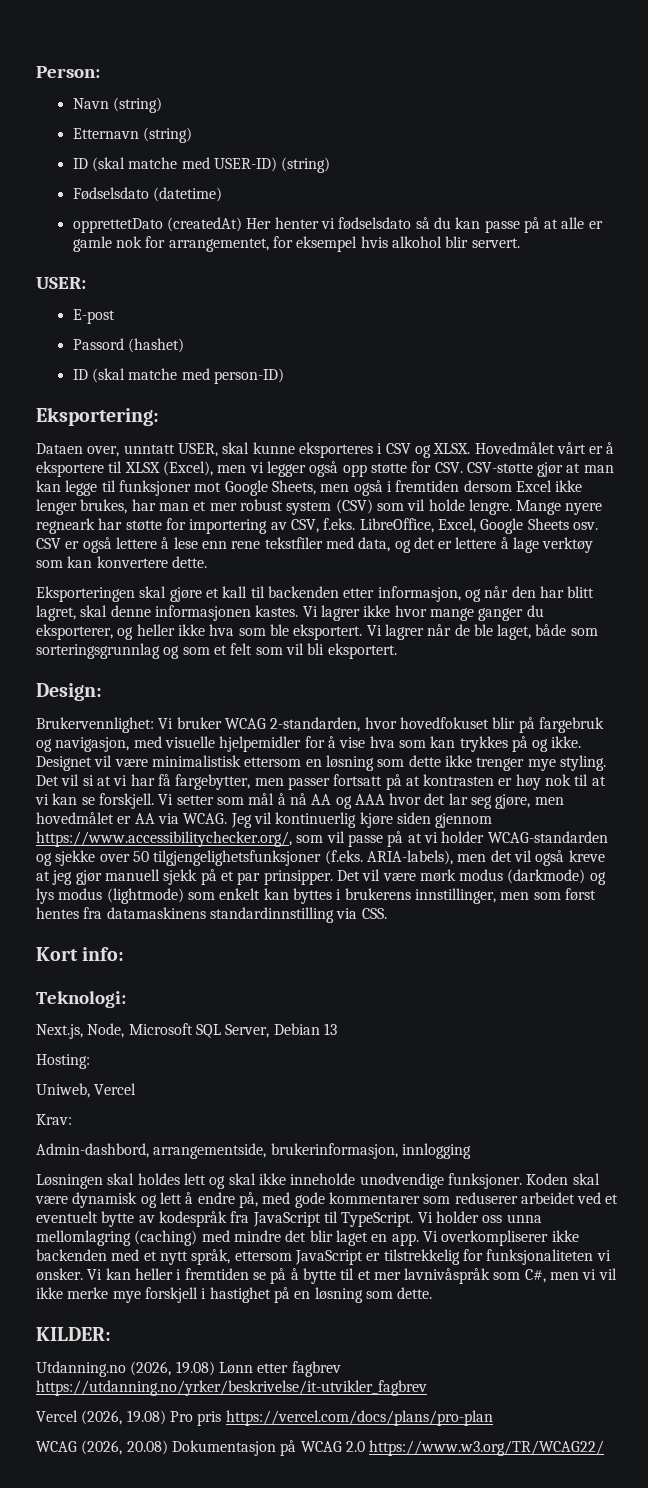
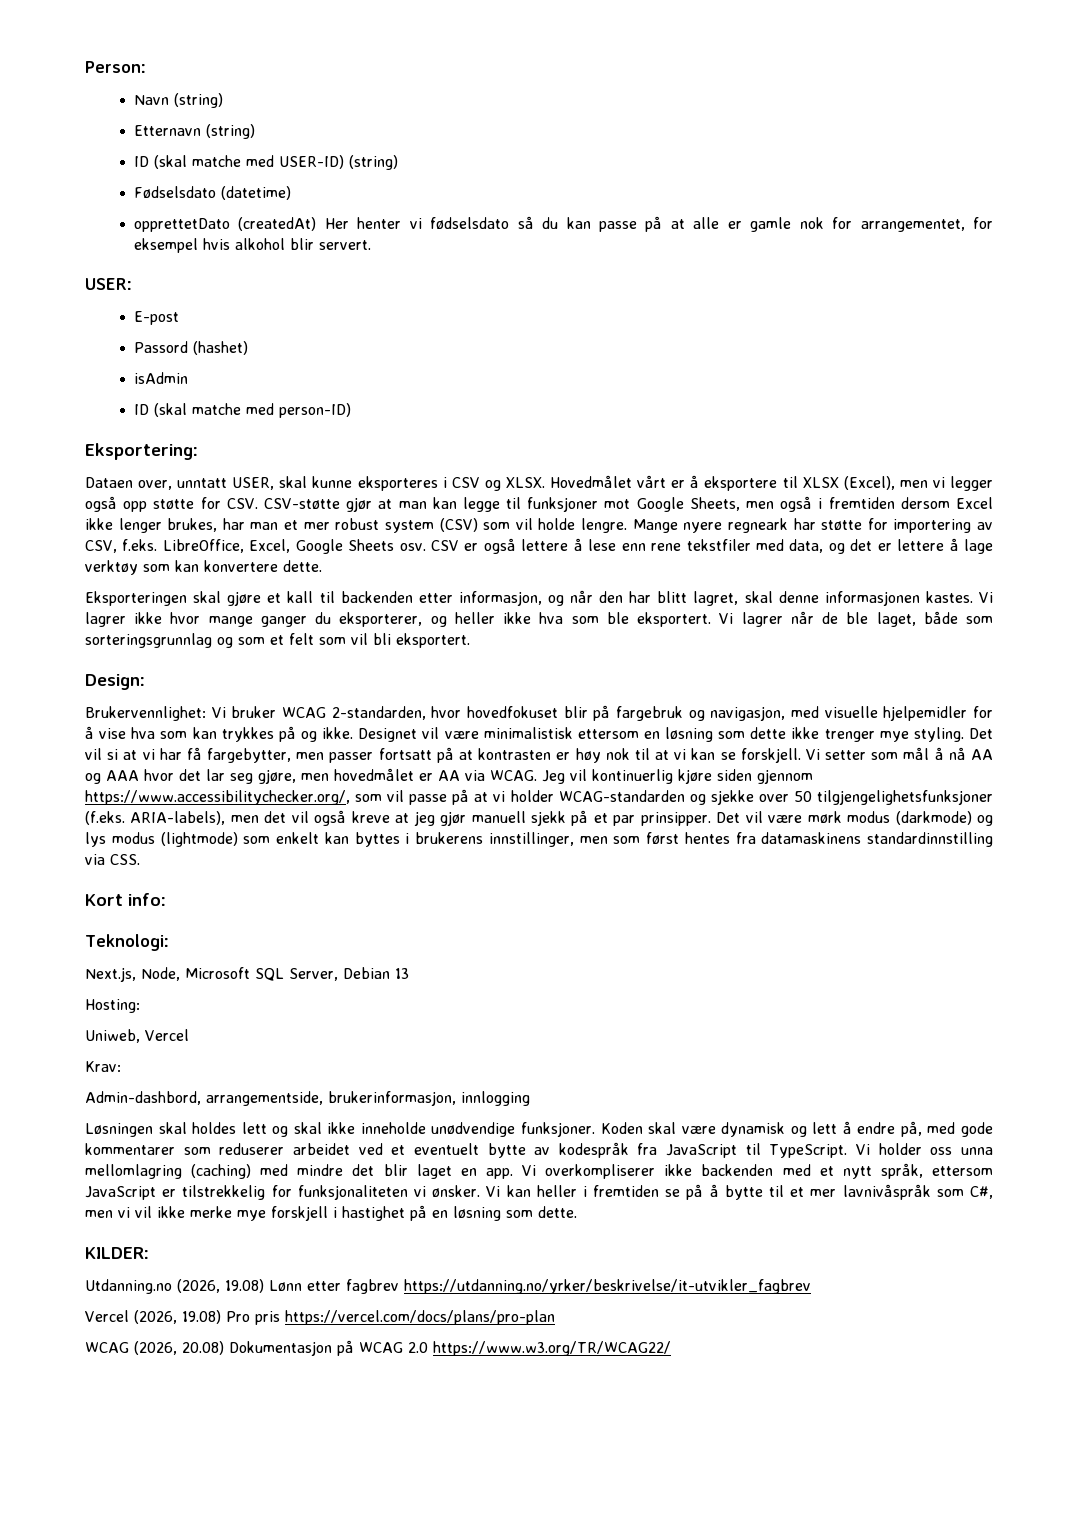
+ isAdmin

